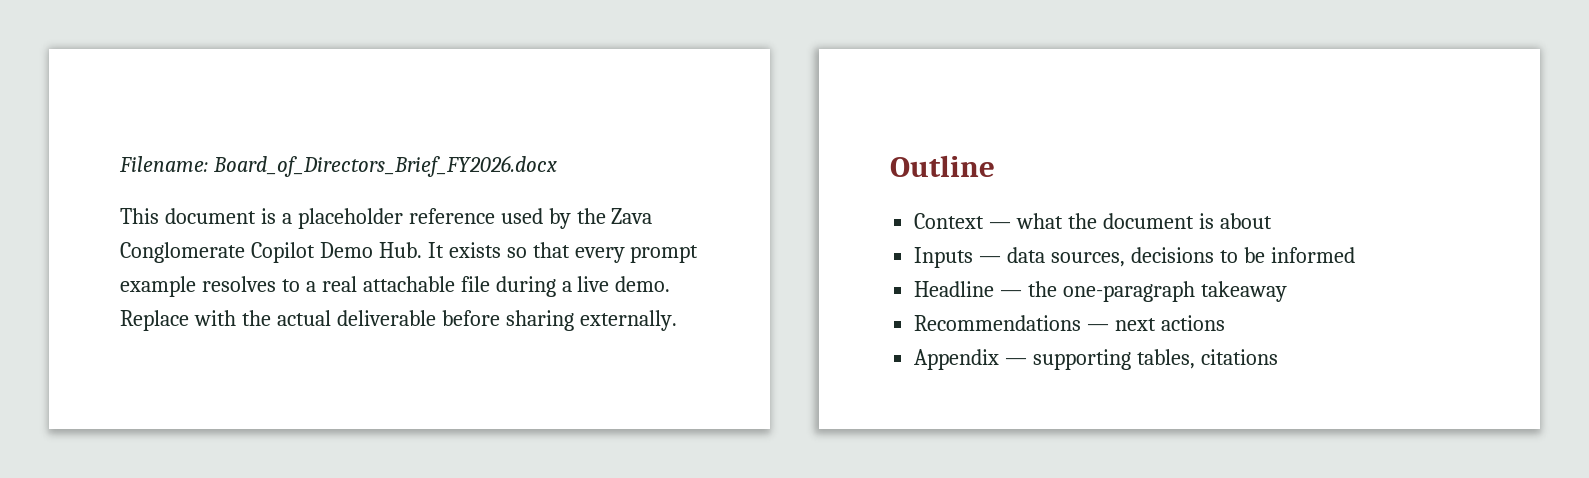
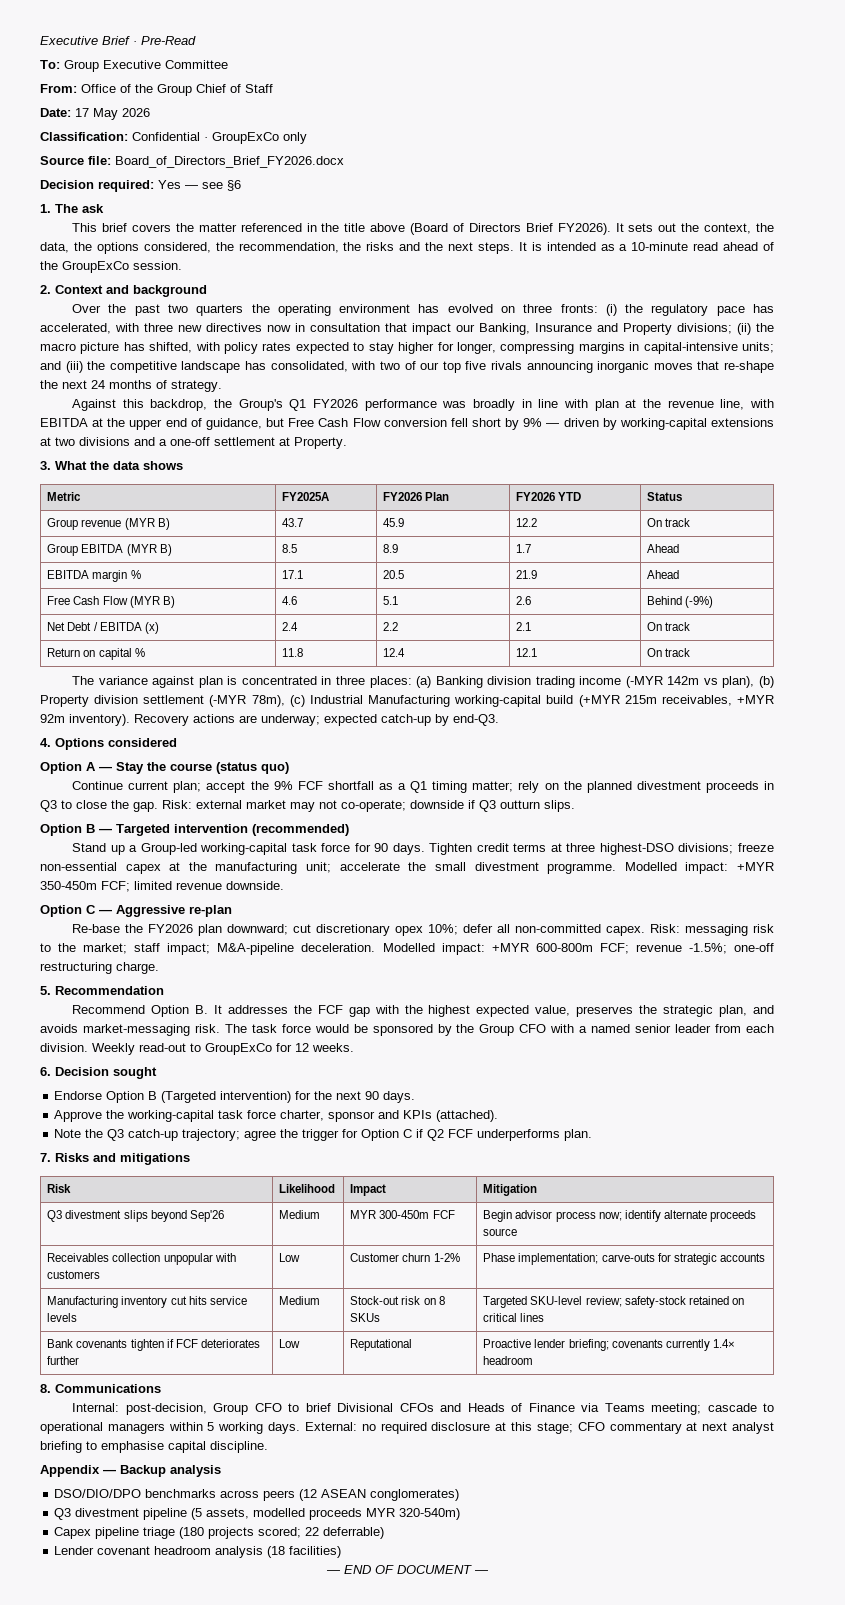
- Filename: Board_of_Directors_Brief_FY2026.docx
- This document is a placeholder reference used by the Zava Conglomerate Copilot Demo Hub. It exists so that every prompt example resolves to a real attachable file during a live demo. Replace with the actual deliverable before sharing externally.
- Outline
- Context — what the document is about
- Inputs — data sources, decisions to be informed
- Headline — the one-paragraph takeaway
- Recommendations — next actions
- Appendix — supporting tables, citations
+ Executive Brief · Pre-Read
+ To: Group Executive Committee
+ From: Office of the Group Chief of Staff
+ Date: 17 May 2026
+ Classification: Confidential · GroupExCo only
+ Source file: Board_of_Directors_Brief_FY2026.docx
+ Decision required: Yes — see §6
+ 1. The ask
+ This brief covers the matter referenced in the title above (Board of Directors Brief FY2026). It sets out the context, the data, the options considered, the recommendation, the risks and the next steps. It is intended as a 10-minute read ahead of the GroupExCo session.
+ 2. Context and background
+ Over the past two quarters the operating environment has evolved on three fronts: (i) the regulatory pace has accelerated, with three new directives now in consultation that impact our Banking, Insurance and Property divisions; (ii) the macro picture has shifted, with policy rates expected to stay higher for longer, compressing margins in capital-intensive units; and (iii) the competitive landscape has consolidated, with two of our top five rivals announcing inorganic moves that re-shape the next 24 months of strategy.
+ Against this backdrop, the Group's Q1 FY2026 performance was broadly in line with plan at the revenue line, with EBITDA at the upper end of guidance, but Free Cash Flow conversion fell short by 9% — driven by working-capital extensions at two divisions and a one-off settlement at Property.
+ 3. What the data shows
+ Metric | FY2025A | FY2026 Plan | FY2026 YTD | Status
+ Group revenue (MYR B) | 43.7 | 45.9 | 12.2 | On track
+ Group EBITDA (MYR B) | 8.5 | 8.9 | 1.7 | Ahead
+ EBITDA margin % | 17.1 | 20.5 | 21.9 | Ahead
+ Free Cash Flow (MYR B) | 4.6 | 5.1 | 2.6 | Behind (-9%)
+ Net Debt / EBITDA (x) | 2.4 | 2.2 | 2.1 | On track
+ Return on capital % | 11.8 | 12.4 | 12.1 | On track
+ The variance against plan is concentrated in three places: (a) Banking division trading income (-MYR 142m vs plan), (b) Property division settlement (-MYR 78m), (c) Industrial Manufacturing working-capital build (+MYR 215m receivables, +MYR 92m inventory). Recovery actions are underway; expected catch-up by end-Q3.
+ 4. Options considered
+ Option A — Stay the course (status quo)
+ Continue current plan; accept the 9% FCF shortfall as a Q1 timing matter; rely on the planned divestment proceeds in Q3 to close the gap. Risk: external market may not co-operate; downside if Q3 outturn slips.
+ Option B — Targeted intervention (recommended)
+ Stand up a Group-led working-capital task force for 90 days. Tighten credit terms at three highest-DSO divisions; freeze non-essential capex at the manufacturing unit; accelerate the small divestment programme. Modelled impact: +MYR 350-450m FCF; limited revenue downside.
+ Option C — Aggressive re-plan
+ Re-base the FY2026 plan downward; cut discretionary opex 10%; defer all non-committed capex. Risk: messaging risk to the market; staff impact; M&A-pipeline deceleration. Modelled impact: +MYR 600-800m FCF; revenue -1.5%; one-off restructuring charge.
+ 5. Recommendation
+ Recommend Option B. It addresses the FCF gap with the highest expected value, preserves the strategic plan, and avoids market-messaging risk. The task force would be sponsored by the Group CFO with a named senior leader from each division. Weekly read-out to GroupExCo for 12 weeks.
+ 6. Decision sought
+ Endorse Option B (Targeted intervention) for the next 90 days.
+ Approve the working-capital task force charter, sponsor and KPIs (attached).
+ Note the Q3 catch-up trajectory; agree the trigger for Option C if Q2 FCF underperforms plan.
+ 7. Risks and mitigations
+ Risk | Likelihood | Impact | Mitigation
+ Q3 divestment slips beyond Sep'26 | Medium | MYR 300-450m FCF | Begin advisor process now; identify alternate proceeds source
+ Receivables collection unpopular with customers | Low | Customer churn 1-2% | Phase implementation; carve-outs for strategic accounts
+ Manufacturing inventory cut hits service levels | Medium | Stock-out risk on 8 SKUs | Targeted SKU-level review; safety-stock retained on critical lines
+ Bank covenants tighten if FCF deteriorates further | Low | Reputational | Proactive lender briefing; covenants currently 1.4× headroom
+ 8. Communications
+ Internal: post-decision, Group CFO to brief Divisional CFOs and Heads of Finance via Teams meeting; cascade to operational managers within 5 working days. External: no required disclosure at this stage; CFO commentary at next analyst briefing to emphasise capital discipline.
+ Appendix — Backup analysis
+ DSO/DIO/DPO benchmarks across peers (12 ASEAN conglomerates)
+ Q3 divestment pipeline (5 assets, modelled proceeds MYR 320-540m)
+ Capex pipeline triage (180 projects scored; 22 deferrable)
+ Lender covenant headroom analysis (18 facilities)
+ — END OF DOCUMENT —

